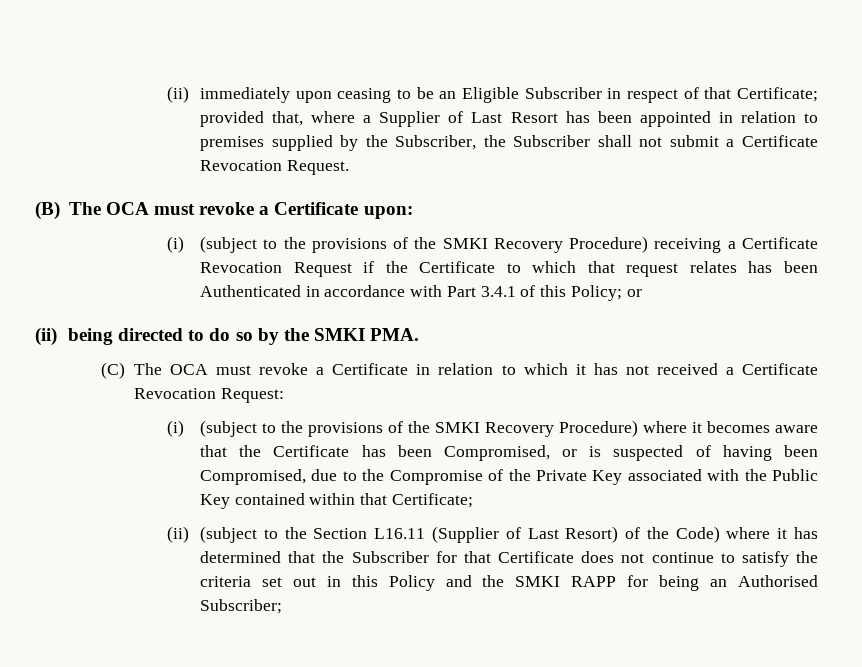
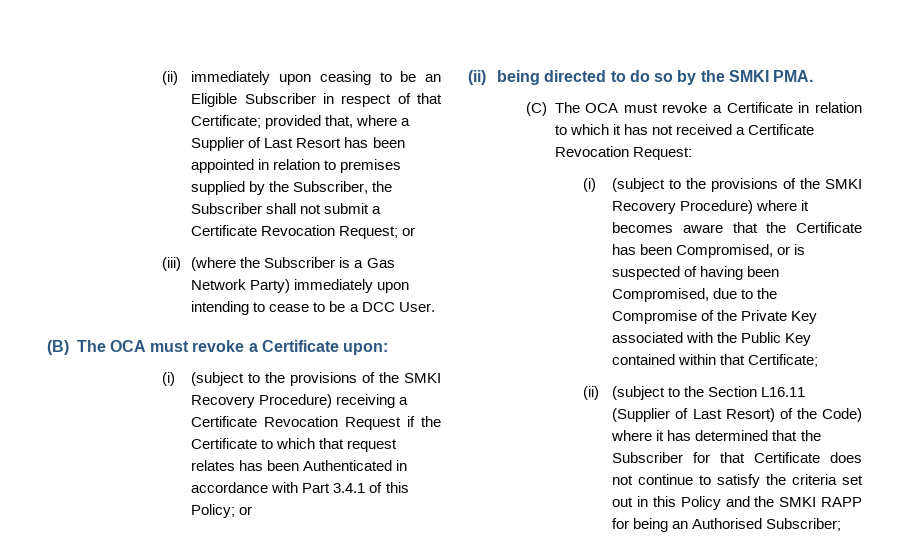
- (ii) immediately upon ceasing to be an Eligible Subscriber in respect of that Certificate; provided that, where a Supplier of Last Resort has been appointed in relation to premises supplied by the Subscriber, the Subscriber shall not submit a Certificate Revocation Request.
+ (ii) immediately upon ceasing to be an Eligible Subscriber in respect of that Certificate; provided that, where a Supplier of Last Resort has been appointed in relation to premises supplied by the Subscriber, the Subscriber shall not submit a Certificate Revocation Request; or
+ (iii) (where the Subscriber is a Gas Network Party) immediately upon intending to cease to be a DCC User.

